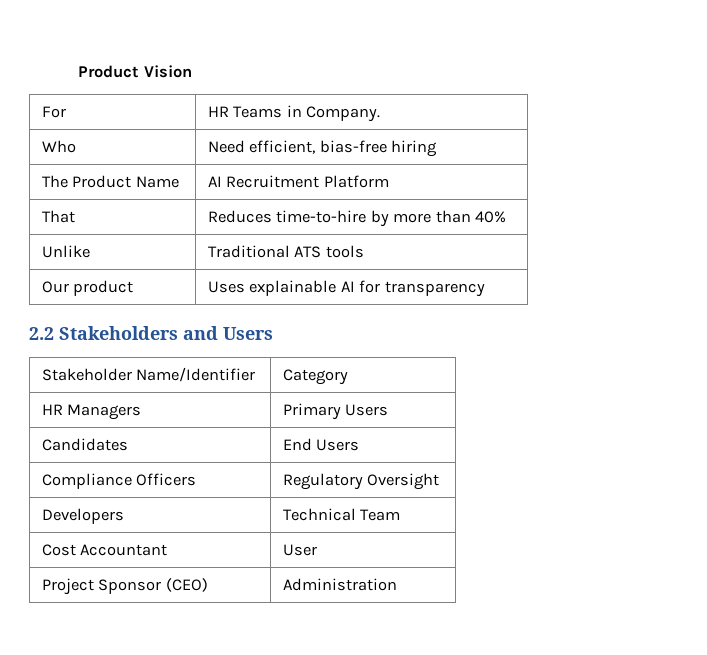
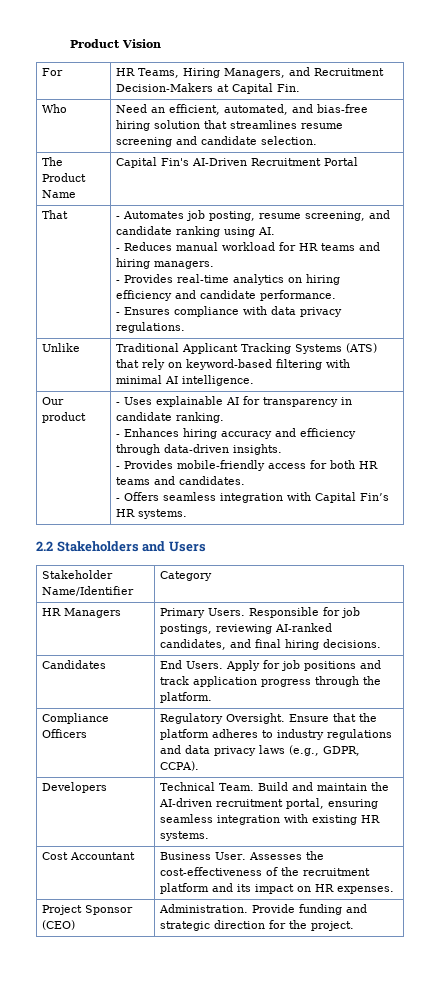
- For | HR Teams in Company.
- Who | Need efficient, bias-free hiring
- The Product Name | AI Recruitment Platform
- That | Reduces time-to-hire by more than 40%
- Unlike | Traditional ATS tools
+ For | HR Teams, Hiring Managers, and Recruitment Decision-Makers at Capital Fin.
+ Who | Need an efficient, automated, and bias-free hiring solution that streamlines resume screening and candidate selection.
+ The Product Name | Capital Fin's AI-Driven Recruitment Portal
+ That | - Automates job posting, resume screening, and candidate ranking using AI.
+ - Reduces manual workload for HR teams and hiring managers.
+ - Provides real-time analytics on hiring efficiency and candidate performance.
+ - Ensures compliance with data privacy regulations.
+ Unlike | Traditional Applicant Tracking Systems (ATS) that rely on keyword-based filtering with minimal AI intelligence.
- Our product | Uses explainable AI for transparency
+ Our product | - Uses explainable AI for transparency in candidate ranking.
+ - Enhances hiring accuracy and efficiency through data-driven insights.
+ - Provides mobile-friendly access for both HR teams and candidates.
+ - Offers seamless integration with Capital Fin’s HR systems.
- HR Managers | Primary Users
- Candidates | End Users
- Compliance Officers | Regulatory Oversight
- Developers | Technical Team
- Cost Accountant | User
- Project Sponsor (CEO) | Administration
+ HR Managers | Primary Users. Responsible for job postings, reviewing AI-ranked candidates, and final hiring decisions.
+ Candidates | End Users. Apply for job positions and track application progress through the platform.
+ Compliance Officers | Regulatory Oversight. Ensure that the platform adheres to industry regulations and data privacy laws (e.g., GDPR, CCPA).
+ Developers | Technical Team. Build and maintain the AI-driven recruitment portal, ensuring seamless integration with existing HR systems.
+ Cost Accountant | Business User. Assesses the cost-effectiveness of the recruitment platform and its impact on HR expenses.
+ Project Sponsor (CEO) | Administration. Provide funding and strategic direction for the project.

